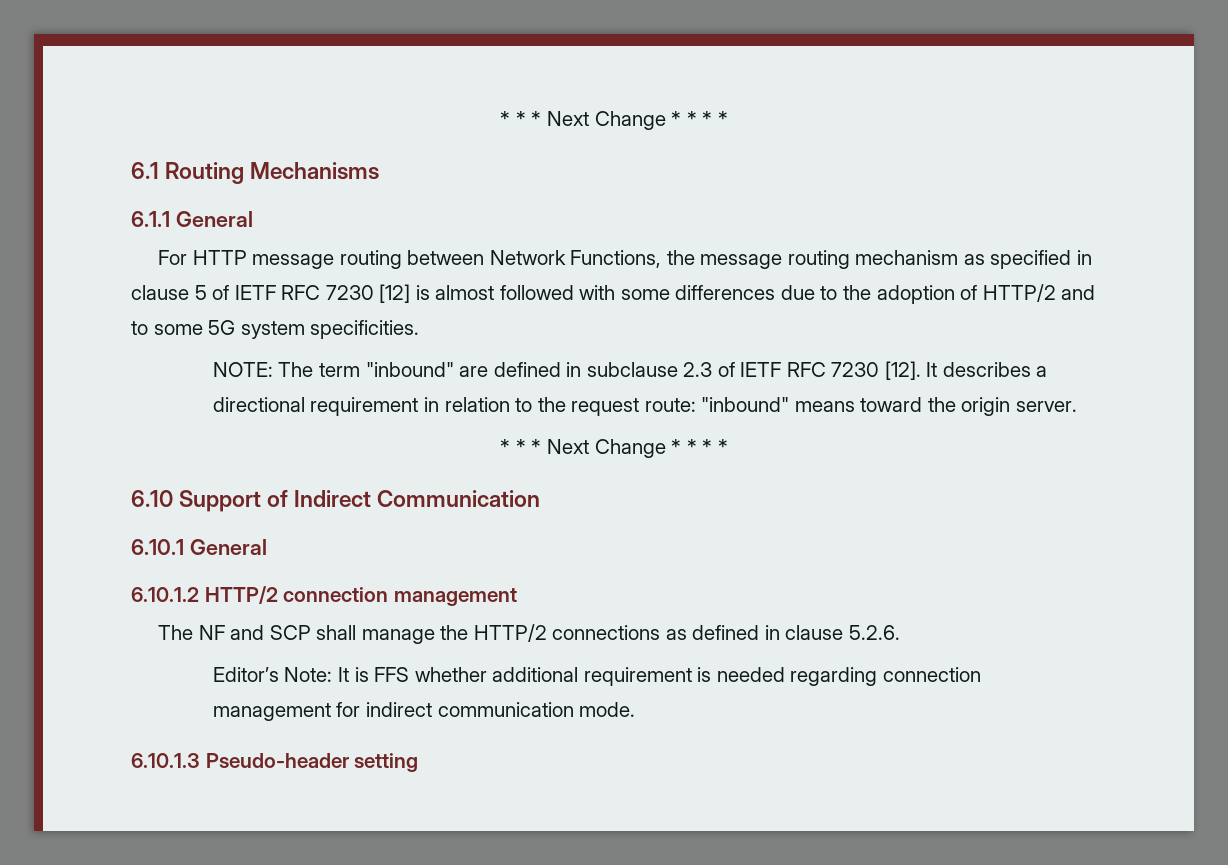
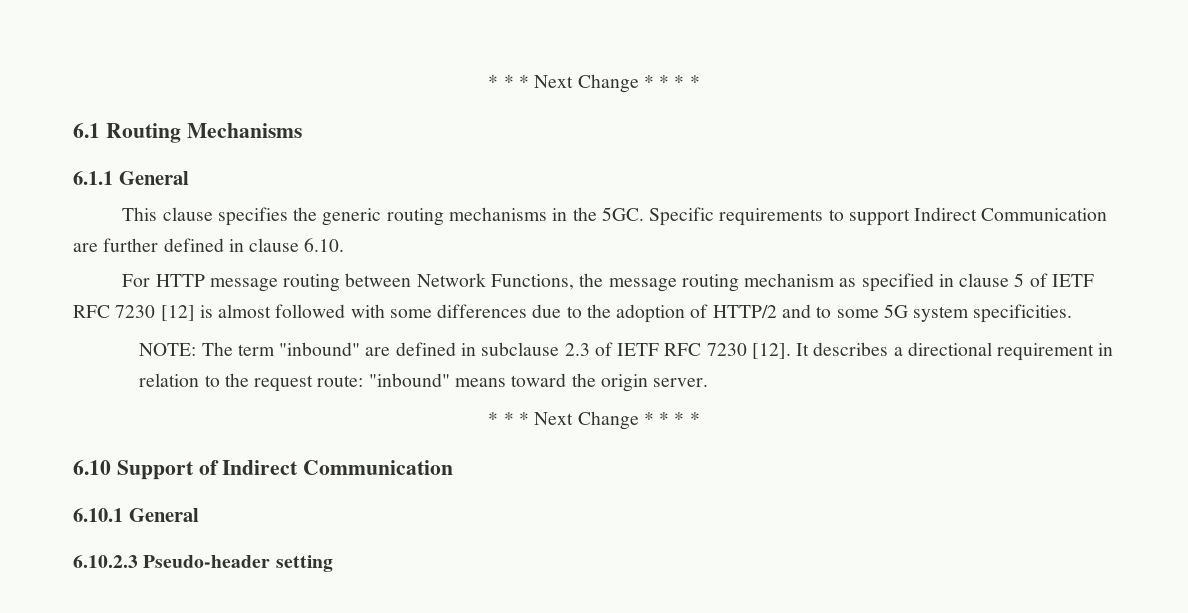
+ This clause specifies the generic routing mechanisms in the 5GC. Specific requirements to support Indirect Communication are further defined in clause 6.10.
- 6.10.1.2 HTTP/2 connection management
- The NF and SCP shall manage the HTTP/2 connections as defined in clause 5.2.6.
- Editor’s Note: It is FFS whether additional requirement is needed regarding connection management for indirect communication mode.
- 6.10.1.3 Pseudo-header setting
+ 6.10.2.3 Pseudo-header setting

